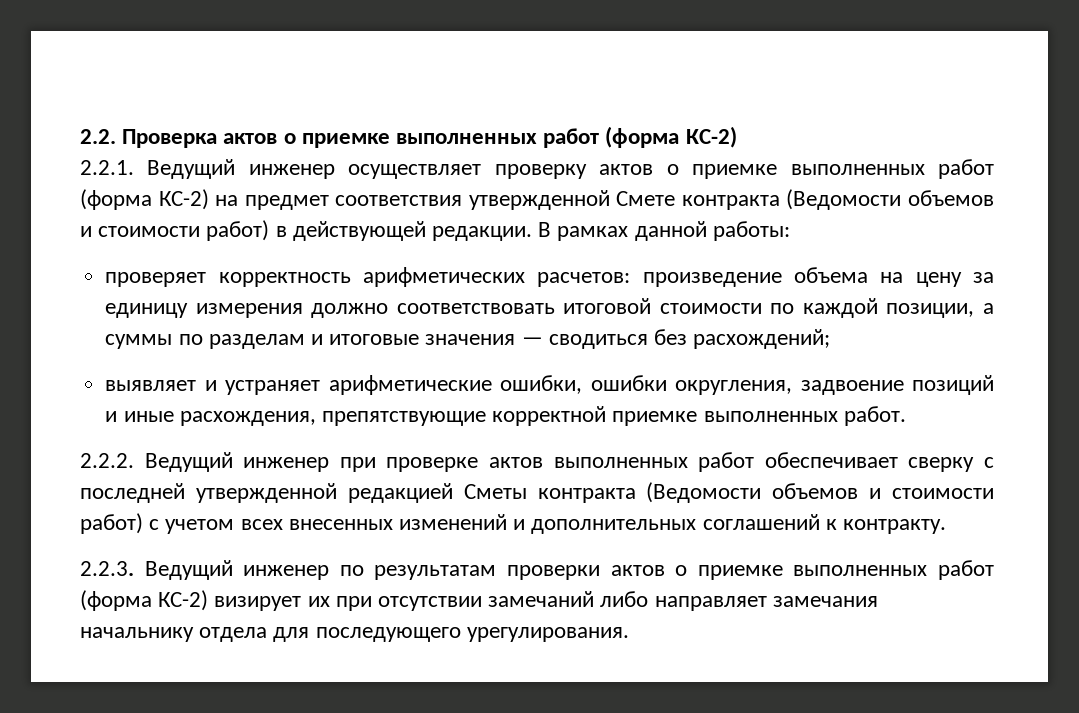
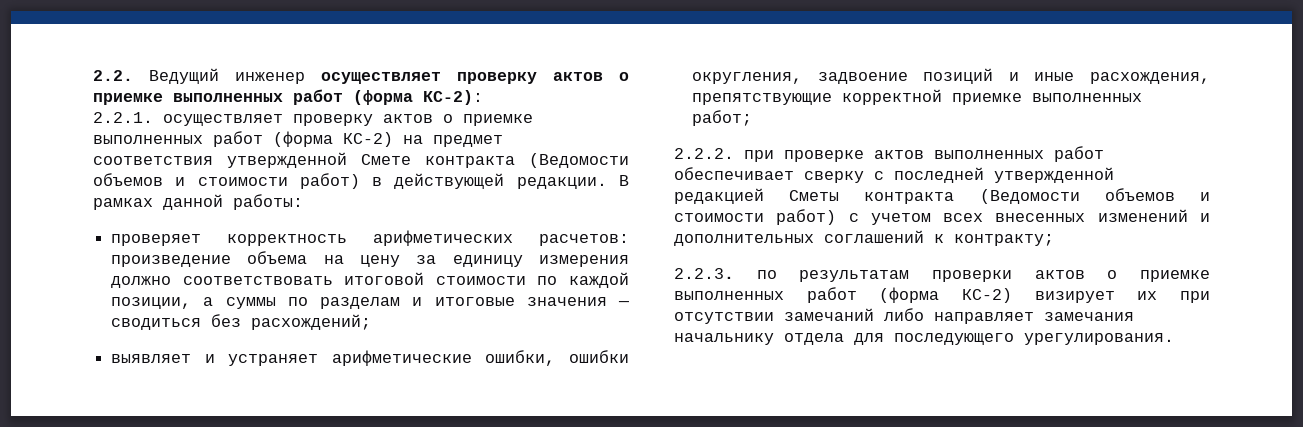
- 2.2. Проверка актов о приемке выполненных работ (форма КС-2)
+ 2.2. Ведущий инженер осуществляет проверку актов о приемке выполненных работ (форма КС-2):
- 2.2.1. Ведущий инженер осуществляет проверку актов о приемке выполненных работ (форма КС-2) на предмет соответствия утвержденной Смете контракта (Ведомости объемов и стоимости работ) в действующей редакции.
+ 2.2.1. осуществляет проверку актов о приемке выполненных работ (форма КС-2) на предмет соответствия утвержденной Смете контракта (Ведомости объемов и стоимости работ) в действующей редакции.
- выявляет и устраняет арифметические ошибки, ошибки округления, задвоение позиций и иные расхождения, препятствующие корректной приемке выполненных работ.
+ выявляет и устраняет арифметические ошибки, ошибки округления, задвоение позиций и иные расхождения, препятствующие корректной приемке выполненных работ;
- 2.2.2. Ведущий инженер при проверке актов выполненных работ обеспечивает сверку с последней утвержденной редакцией Сметы контракта (Ведомости объемов и стоимости работ) с учетом всех внесенных изменений и дополнительных соглашений к контракту.
+ 2.2.2. при проверке актов выполненных работ обеспечивает сверку с последней утвержденной редакцией Сметы контракта (Ведомости объемов и стоимости работ) с учетом всех внесенных изменений и дополнительных соглашений к контракту;
- 2.2.3. Ведущий инженер по результатам проверки актов о приемке выполненных работ (форма КС-2) визирует их при отсутствии замечаний либо направляет замечания начальнику отдела для последующего урегулирования.
+ 2.2.3. по результатам проверки актов о приемке выполненных работ (форма КС-2) визирует их при отсутствии замечаний либо направляет замечания начальнику отдела для последующего урегулирования.

